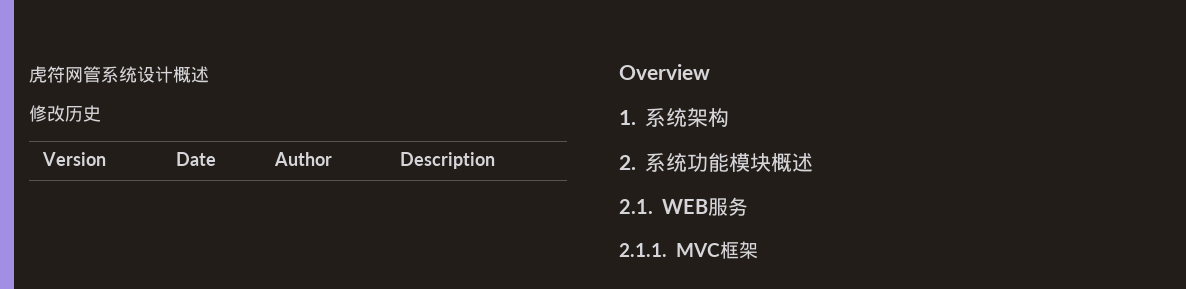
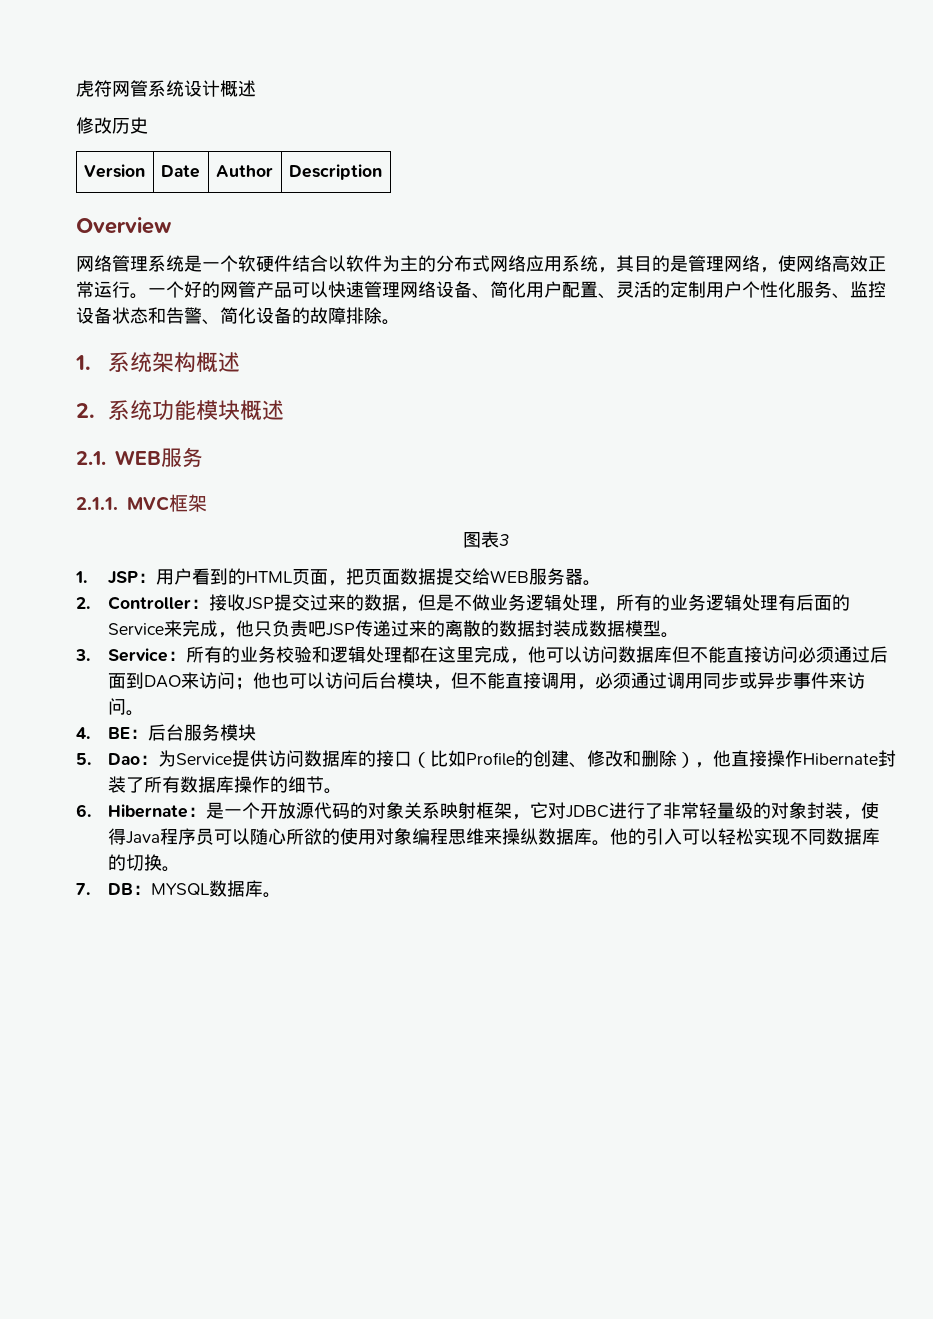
+ 网络管理系统是一个软硬件结合以软件为主的分布式网络应用系统，其目的是管理网络，使网络高效正常运行。一个好的网管产品可以快速管理网络设备、简化用户配置、灵活的定制用户个性化服务、监控设备状态和告警、简化设备的故障排除。
- 1.系统架构
+ 1.系统架构概述
+ 图表3
+ 1. JSP：用户看到的HTML页面，把页面数据提交给WEB服务器。
+ 2. Controller：接收JSP提交过来的数据，但是不做业务逻辑处理，所有的业务逻辑处理有后面的Service来完成，他只负责吧JSP传递过来的离散的数据封装成数据模型。
+ 3. Service：所有的业务校验和逻辑处理都在这里完成，他可以访问数据库但不能直接访问必须通过后面到DAO来访问；他也可以访问后台模块，但不能直接调用，必须通过调用同步或异步事件来访问。
+ 4. BE：后台服务模块
+ 5. Dao：为Service提供访问数据库的接口（比如Profile的创建、修改和删除），他直接操作Hibernate封装了所有数据库操作的细节。
+ 6. Hibernate：是一个开放源代码的对象关系映射框架，它对JDBC进行了非常轻量级的对象封装，使得Java程序员可以随心所欲的使用对象编程思维来操纵数据库。他的引入可以轻松实现不同数据库的切换。
+ 7. DB：MYSQL数据库。

